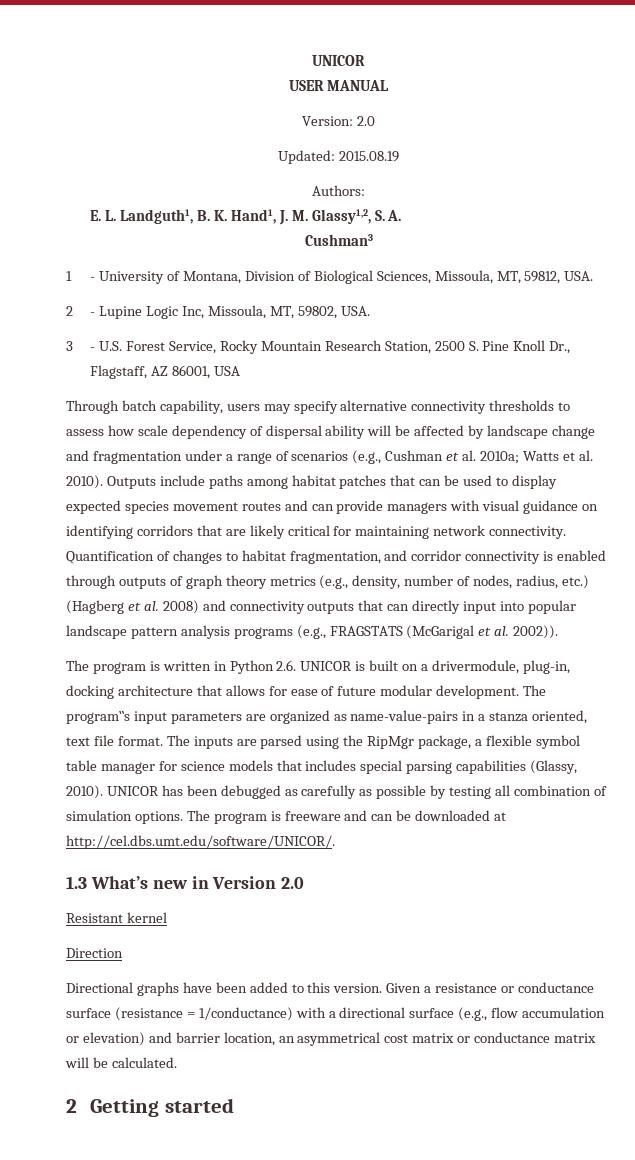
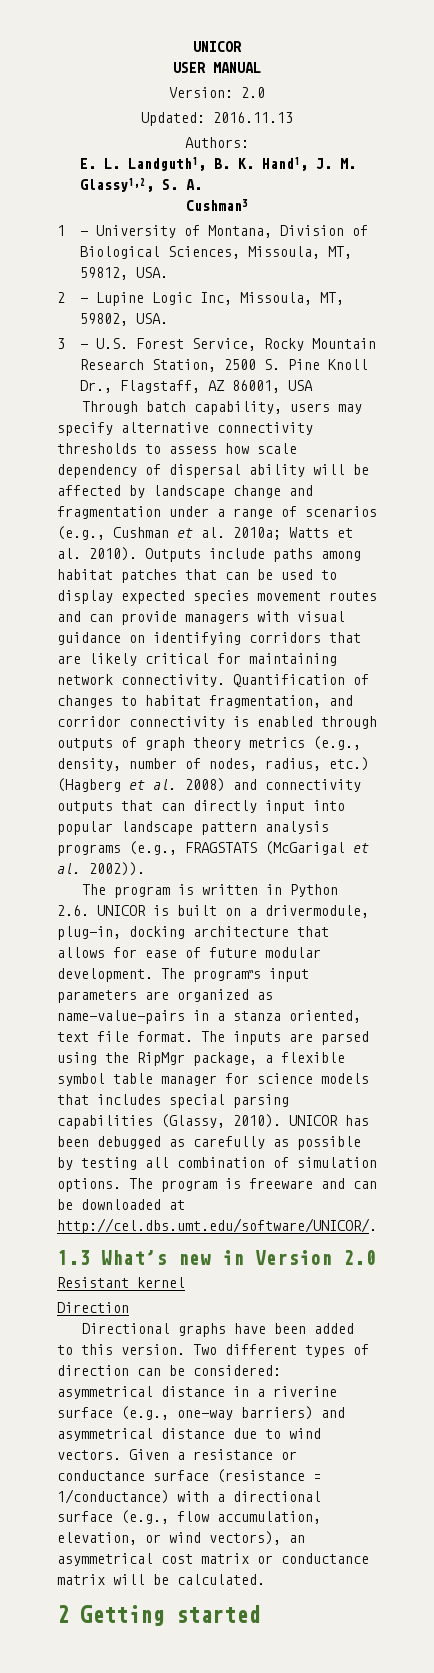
- Updated: 2015.08.19
+ Updated: 2016.11.13
+ Two different types of direction can be considered: asymmetrical distance in a riverine surface (e.g., one-way barriers) and asymmetrical distance due to wind vectors.
- Given a resistance or conductance surface (resistance = 1/conductance) with a directional surface (e.g., flow accumulation or elevation) and barrier location, an asymmetrical cost matrix or conductance matrix will be calculated.
+ Given a resistance or conductance surface (resistance = 1/conductance) with a directional surface (e.g., flow accumulation, elevation, or wind vectors), an asymmetrical cost matrix or conductance matrix will be calculated.

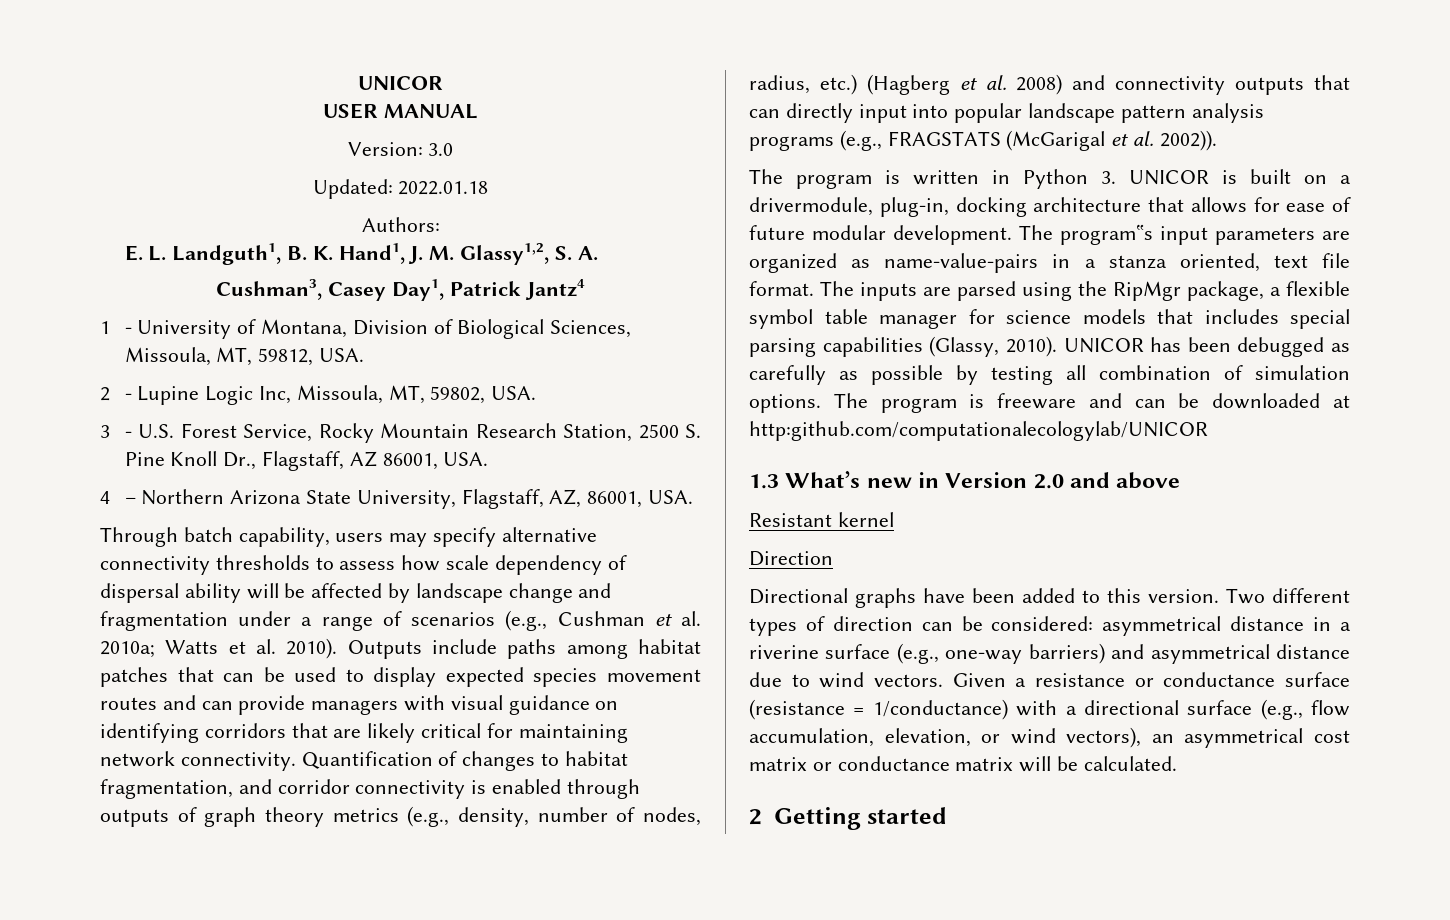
- Version: 2.0
+ Version: 3.0
- Updated: 2016.11.13
+ Updated: 2022.01.18
- Cushman3
+ Cushman3, Casey Day1, Patrick Jantz4
- 3 - U.S. Forest Service, Rocky Mountain Research Station, 2500 S. Pine Knoll Dr., Flagstaff, AZ 86001, USA
+ 3 - U.S. Forest Service, Rocky Mountain Research Station, 2500 S. Pine Knoll Dr., Flagstaff, AZ 86001, USA.
+ 4 – Northern Arizona State University, Flagstaff, AZ, 86001, USA.
- The program is written in Python 2.6. UNICOR is built on a drivermodule, plug-in, docking architecture that allows for ease of future modular development.
+ The program is written in Python 3. UNICOR is built on a drivermodule, plug-in, docking architecture that allows for ease of future modular development.
- The program is freeware and can be downloaded at http://cel.dbs.umt.edu/software/UNICOR/.
+ The program is freeware and can be downloaded at http:github.com/computationalecologylab/UNICOR
- 1.3 What’s new in Version 2.0
+ 1.3 What’s new in Version 2.0 and above

